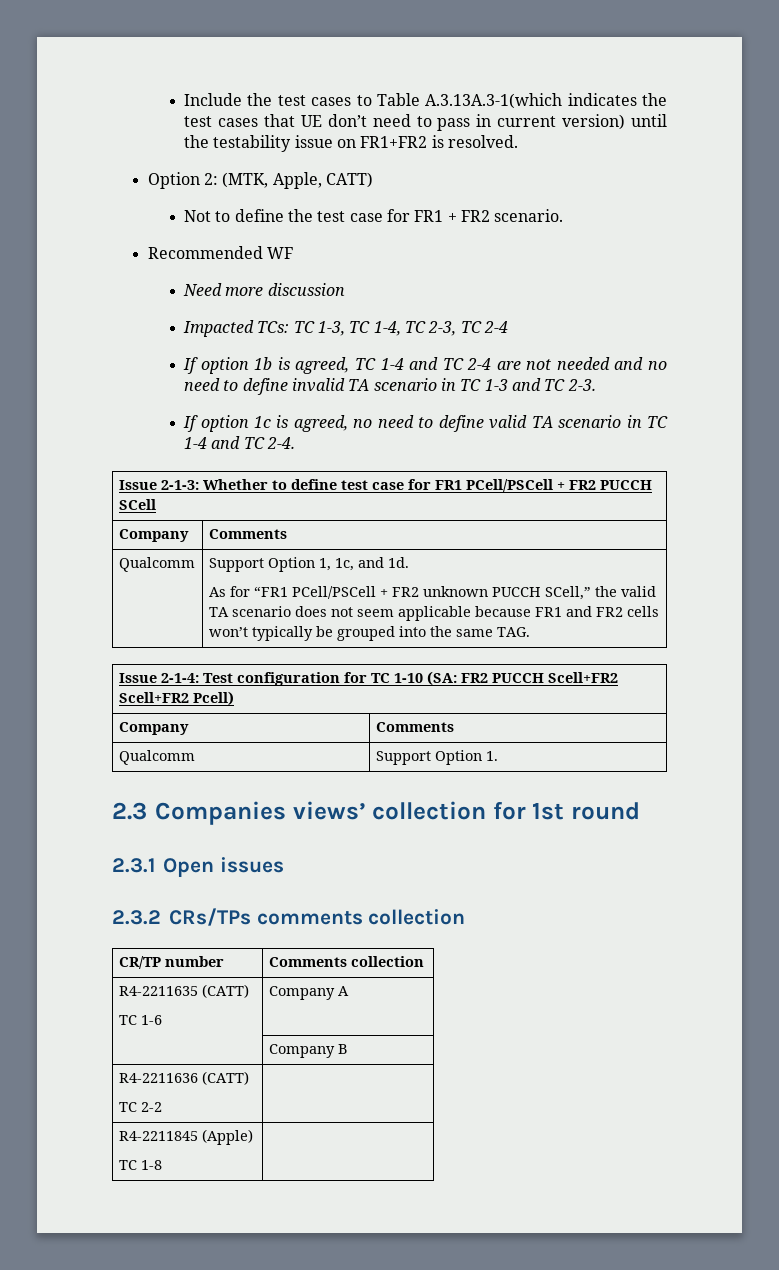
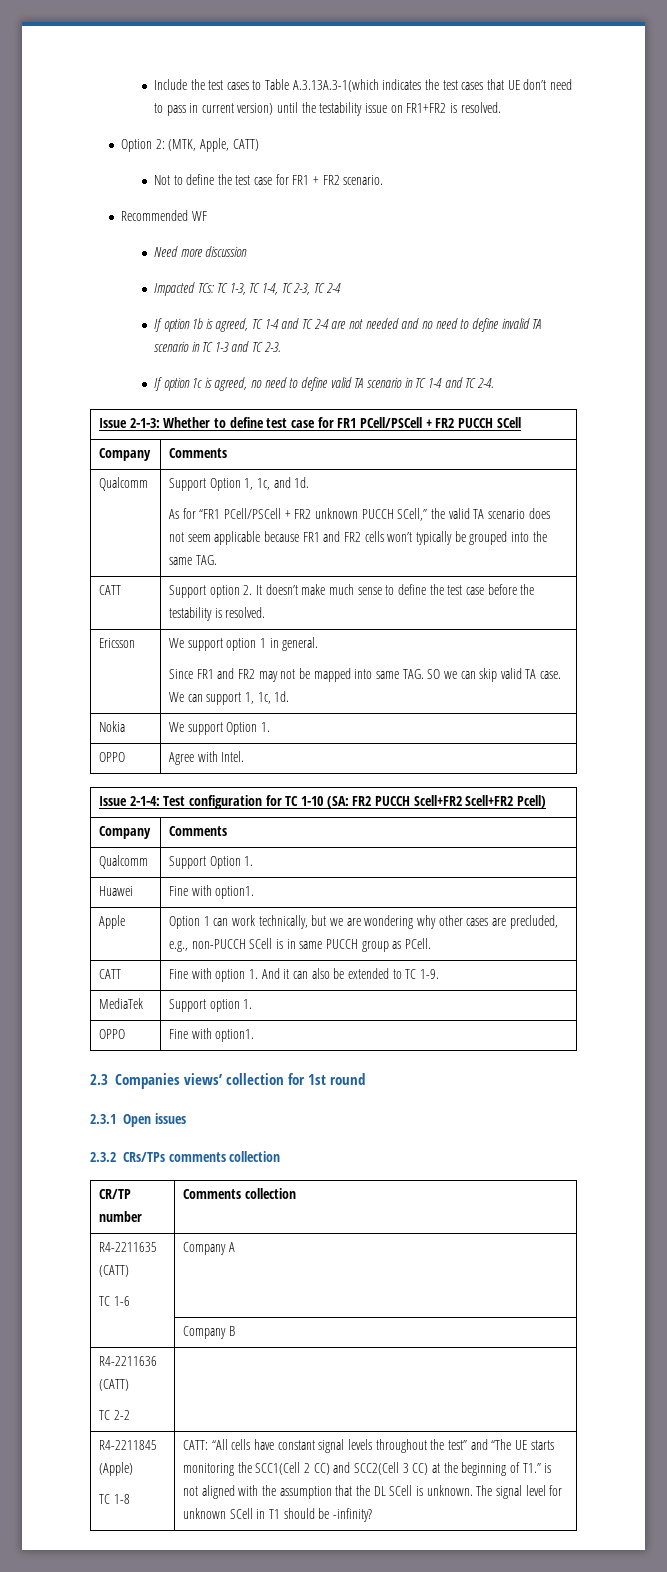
+ CATT | Support option 2. It doesn’t make much sense to define the test case before the testability is resolved.
+ Ericsson | We support option 1 in general.
+ Since FR1 and FR2 may not be mapped into same TAG. SO we can skip valid TA case. We can support 1, 1c, 1d.
+ Nokia | We support Option 1.
+ OPPO | Agree with Intel.
+ Huawei | Fine with option1.
+ Apple | Option 1 can work technically, but we are wondering why other cases are precluded, e.g., non-PUCCH SCell is in same PUCCH group as PCell.
+ CATT | Fine with option 1. And it can also be extended to TC 1-9.
+ MediaTek | Support option 1.
+ OPPO | Fine with option1.
+ CATT: “All cells have constant signal levels throughout the test” and “The UE starts monitoring the SCC1(Cell 2 CC) and SCC2(Cell 3 CC) at the beginning of T1.” is not aligned with the assumption that the DL SCell is unknown. The signal level for unknown SCell in T1 should be -infinity?

